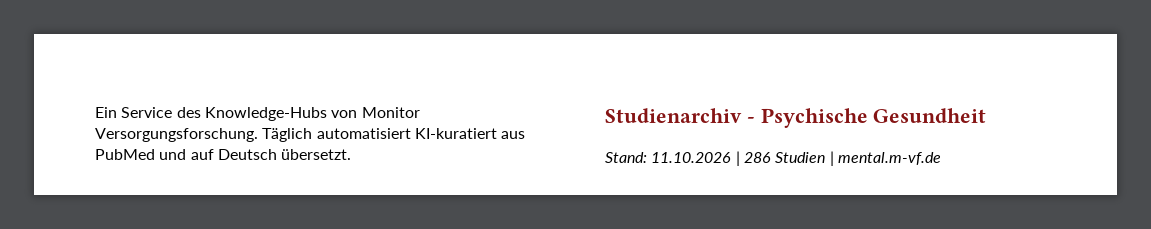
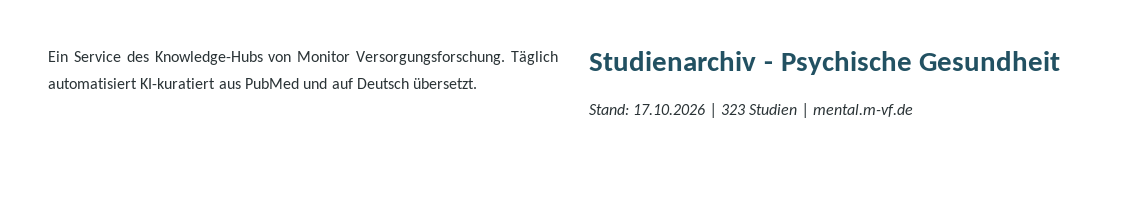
- Stand: 11.10.2026 | 286 Studien | mental.m-vf.de
+ Stand: 17.10.2026 | 323 Studien | mental.m-vf.de

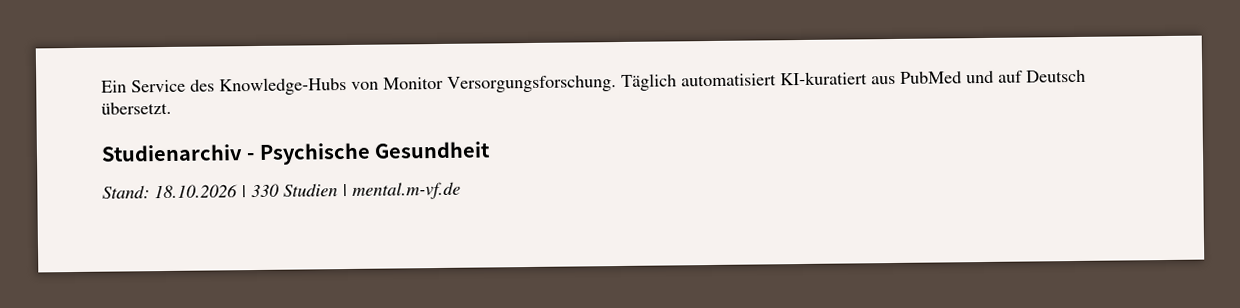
- Stand: 17.10.2026 | 323 Studien | mental.m-vf.de
+ Stand: 18.10.2026 | 330 Studien | mental.m-vf.de

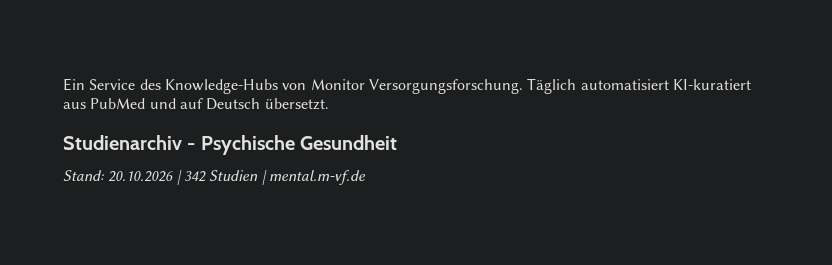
- Stand: 18.10.2026 | 330 Studien | mental.m-vf.de
+ Stand: 20.10.2026 | 342 Studien | mental.m-vf.de

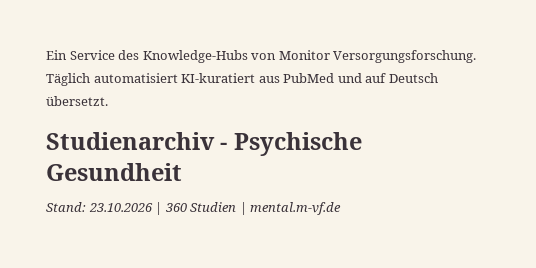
- Stand: 20.10.2026 | 342 Studien | mental.m-vf.de
+ Stand: 23.10.2026 | 360 Studien | mental.m-vf.de

